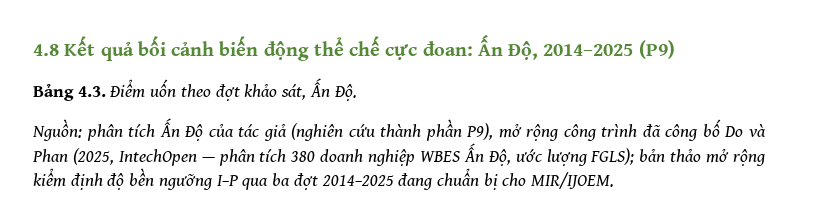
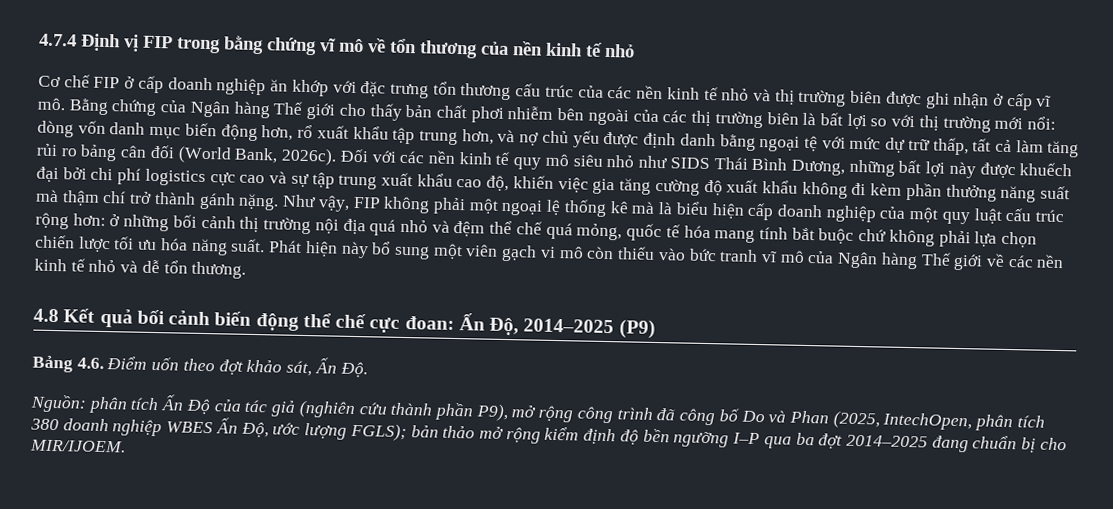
+ 4.7.4 Định vị FIP trong bằng chứng vĩ mô về tổn thương của nền kinh tế nhỏ
+ Cơ chế FIP ở cấp doanh nghiệp ăn khớp với đặc trưng tổn thương cấu trúc của các nền kinh tế nhỏ và thị trường biên được ghi nhận ở cấp vĩ mô. Bằng chứng của Ngân hàng Thế giới cho thấy bản chất phơi nhiễm bên ngoài của các thị trường biên là bất lợi so với thị trường mới nổi: dòng vốn danh mục biến động hơn, rổ xuất khẩu tập trung hơn, và nợ chủ yếu được định danh bằng ngoại tệ với mức dự trữ thấp, tất cả làm tăng rủi ro bảng cân đối (World Bank, 2026c). Đối với các nền kinh tế quy mô siêu nhỏ như SIDS Thái Bình Dương, những bất lợi này được khuếch đại bởi chi phí logistics cực cao và sự tập trung xuất khẩu cao độ, khiến việc gia tăng cường độ xuất khẩu không đi kèm phần thưởng năng suất mà thậm chí trở thành gánh nặng. Như vậy, FIP không phải một ngoại lệ thống kê mà là biểu hiện cấp doanh nghiệp của một quy luật cấu trúc rộng hơn: ở những bối cảnh thị trường nội địa quá nhỏ và đệm thể chế quá mỏng, quốc tế hóa mang tính bắt buộc chứ không phải lựa chọn chiến lược tối ưu hóa năng suất. Phát hiện này bổ sung một viên gạch vi mô còn thiếu vào bức tranh vĩ mô của Ngân hàng Thế giới về các nền kinh tế nhỏ và dễ tổn thương.
- Bảng 4.3. Điểm uốn theo đợt khảo sát, Ấn Độ.
+ Bảng 4.6. Điểm uốn theo đợt khảo sát, Ấn Độ.
- Nguồn: phân tích Ấn Độ của tác giả (nghiên cứu thành phần P9), mở rộng công trình đã công bố Do và Phan (2025, IntechOpen — phân tích 380 doanh nghiệp WBES Ấn Độ, ước lượng FGLS); bản thảo mở rộng kiểm định độ bền ngưỡng I–P qua ba đợt 2014–2025 đang chuẩn bị cho MIR/IJOEM.
+ Nguồn: phân tích Ấn Độ của tác giả (nghiên cứu thành phần P9), mở rộng công trình đã công bố Do và Phan (2025, IntechOpen, phân tích 380 doanh nghiệp WBES Ấn Độ, ước lượng FGLS); bản thảo mở rộng kiểm định độ bền ngưỡng I–P qua ba đợt 2014–2025 đang chuẩn bị cho MIR/IJOEM.

